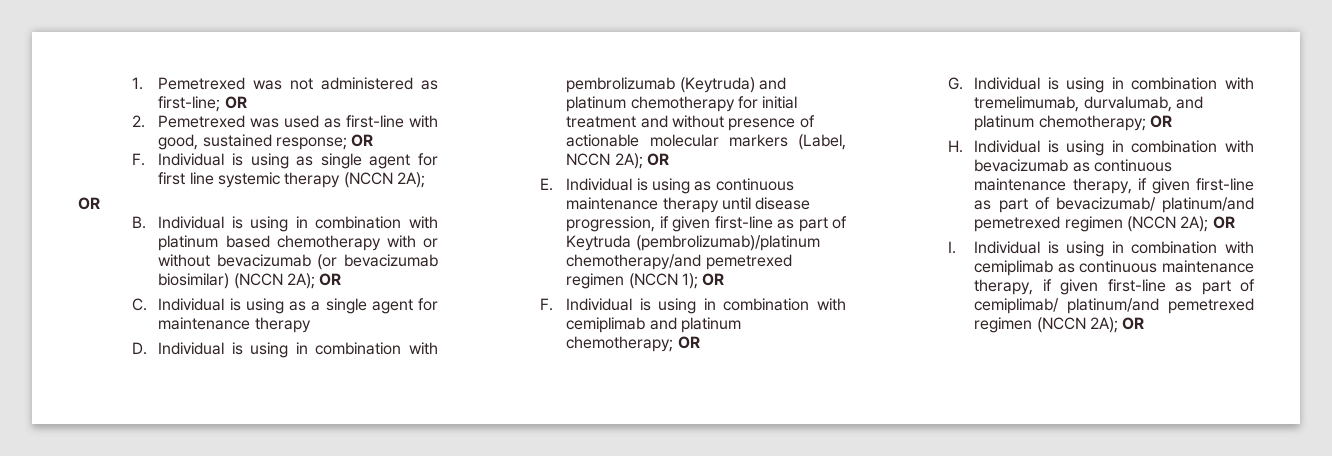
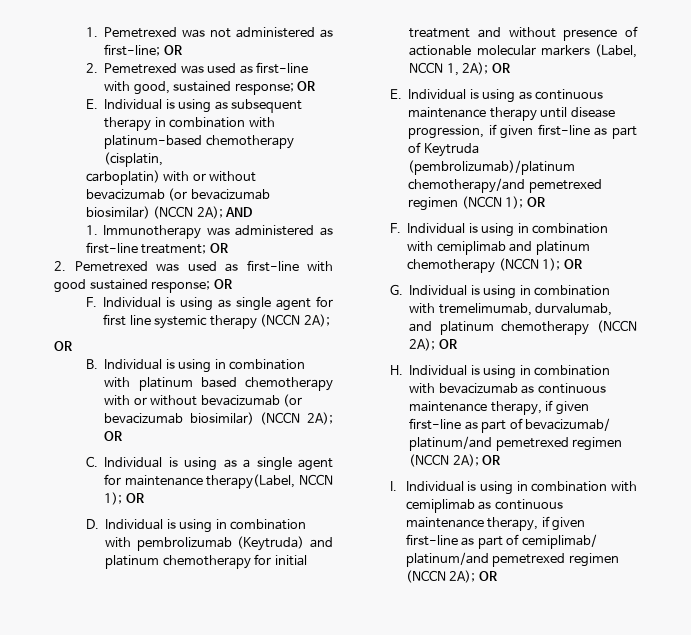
+ E. Individual is using as subsequent therapy in combination with platinum-based chemotherapy (cisplatin,
+ carboplatin) with or without bevacizumab (or bevacizumab biosimilar) (NCCN 2A); AND
+ 1. Immunotherapy was administered as first-line treatment; OR
+ 2. Pemetrexed was used as first-line with good sustained response; OR
- C. Individual is using as a single agent for maintenance therapy
+ C. Individual is using as a single agent for maintenance therapy(Label, NCCN 1); OR
- D. Individual is using in combination with pembrolizumab (Keytruda) and platinum chemotherapy for initial treatment and without presence of actionable molecular markers (Label, NCCN 2A); OR
+ D. Individual is using in combination with pembrolizumab (Keytruda) and platinum chemotherapy for initial treatment and without presence of actionable molecular markers (Label, NCCN 1, 2A); OR
- F. Individual is using in combination with cemiplimab and platinum chemotherapy; OR
+ F. Individual is using in combination with cemiplimab and platinum chemotherapy (NCCN 1); OR
- G. Individual is using in combination with tremelimumab, durvalumab, and platinum chemotherapy; OR
+ G. Individual is using in combination with tremelimumab, durvalumab, and platinum chemotherapy (NCCN 2A); OR

